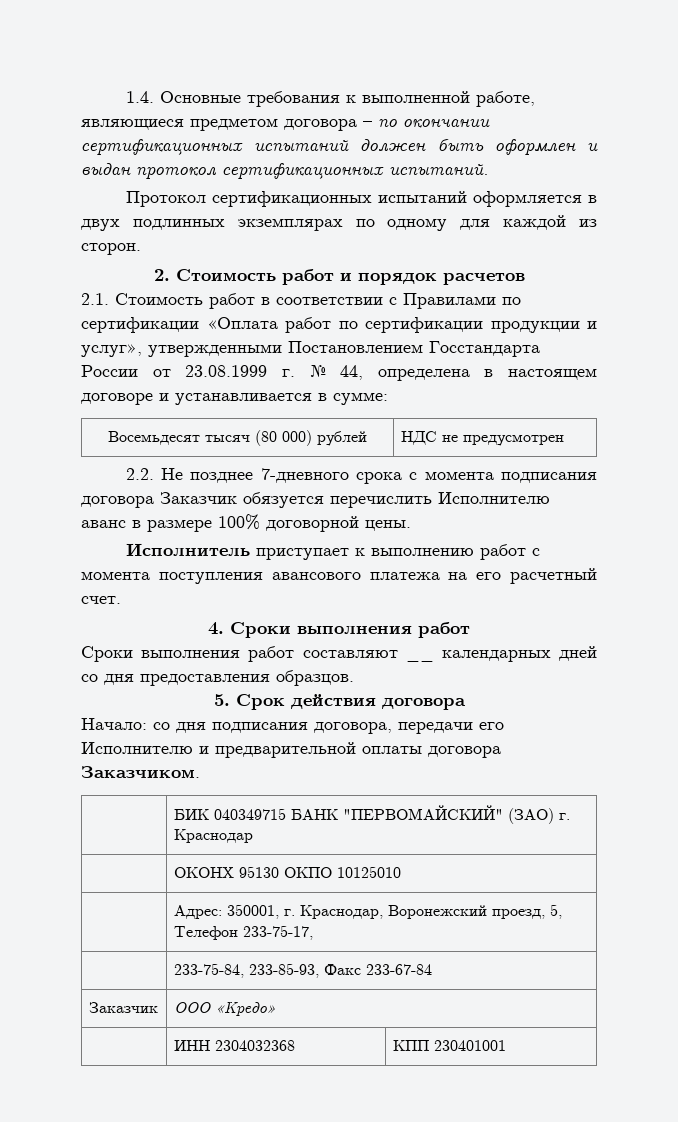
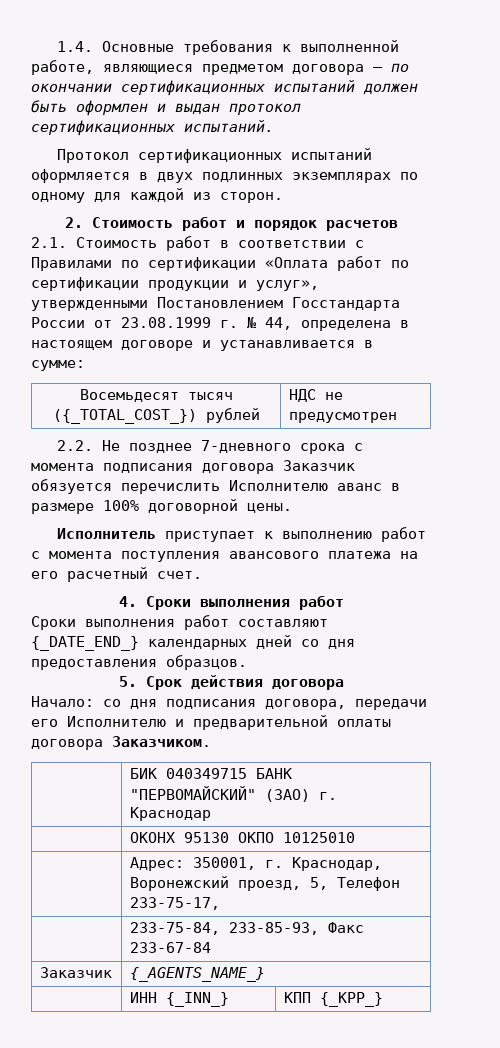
- Восемьдесят тысяч (80 000) рублей | НДС не предусмотрен
+ Восемьдесят тысяч ({_TOTAL_COST_}) рублей | НДС не предусмотрен
- Сроки выполнения работ составляют __ календарных дней со дня предоставления образцов.
+ Сроки выполнения работ составляют {_DATE_END_} календарных дней со дня предоставления образцов.
- Заказчик | ООО «Кредо»
+ Заказчик | {_AGENTS_NAME_}
- | ИНН 2304032368 | КПП 230401001
+ | ИНН {_INN_} | КПП {_KPP_}

